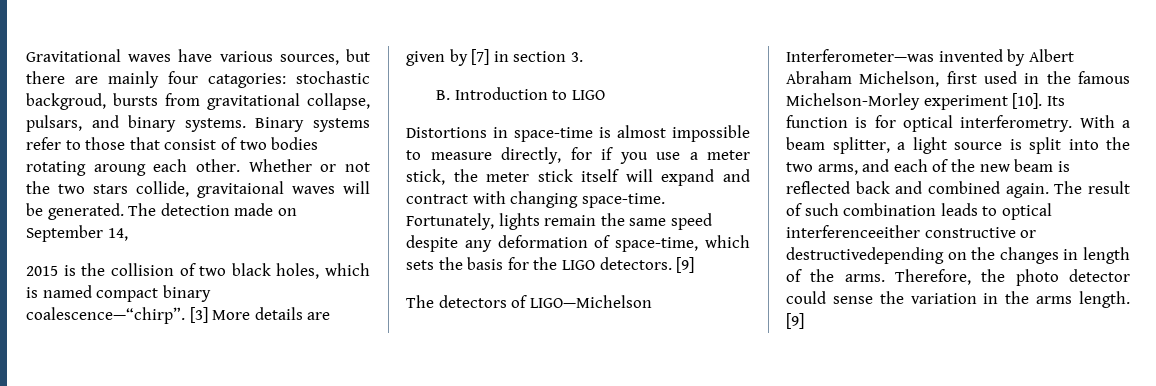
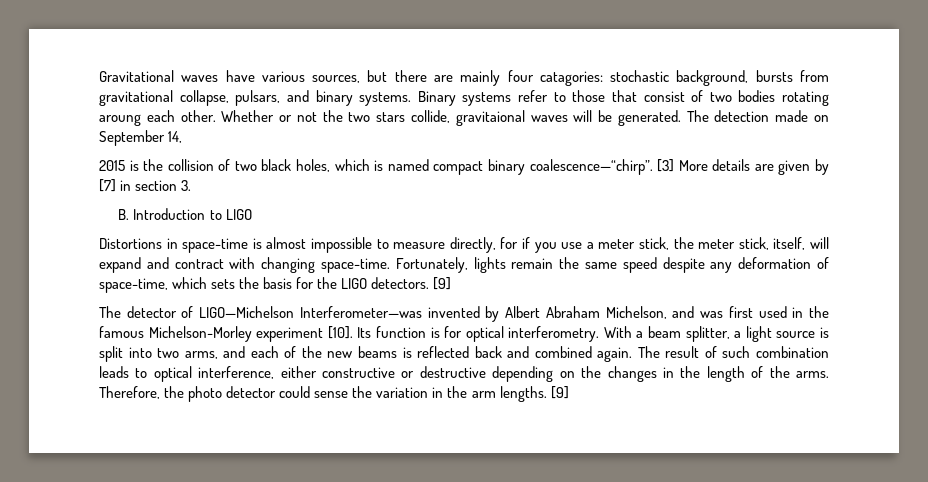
- Gravitational waves have various sources, but there are mainly four catagories: stochastic backgroud, bursts from gravitational collapse, pulsars, and binary systems.
+ Gravitational waves have various sources, but there are mainly four catagories: stochastic background, bursts from gravitational collapse, pulsars, and binary systems.
- Distortions in space-time is almost impossible to measure directly, for if you use a meter stick, the meter stick itself will expand and contract with changing space-time.
+ Distortions in space-time is almost impossible to measure directly, for if you use a meter stick, the meter stick, itself, will expand and contract with changing space-time.
- The detectors of LIGO—Michelson Interferometer—was invented by Albert Abraham Michelson, first used in the famous Michelson-Morley experiment [10].
+ The detector of LIGO—Michelson Interferometer—was invented by Albert Abraham Michelson, and was first used in the famous Michelson-Morley experiment [10].
- With a beam splitter, a light source is split into the two arms, and each of the new beam is reflected back and combined again.
+ With a beam splitter, a light source is split into two arms, and each of the new beams is reflected back and combined again.
- The result of such combination leads to optical interferenceeither constructive or destructivedepending on the changes in length of the arms.
+ The result of such combination leads to optical interference, either constructive or destructive depending on the changes in the length of the arms.
- Therefore, the photo detector could sense the variation in the arms length.
+ Therefore, the photo detector could sense the variation in the arm lengths.

